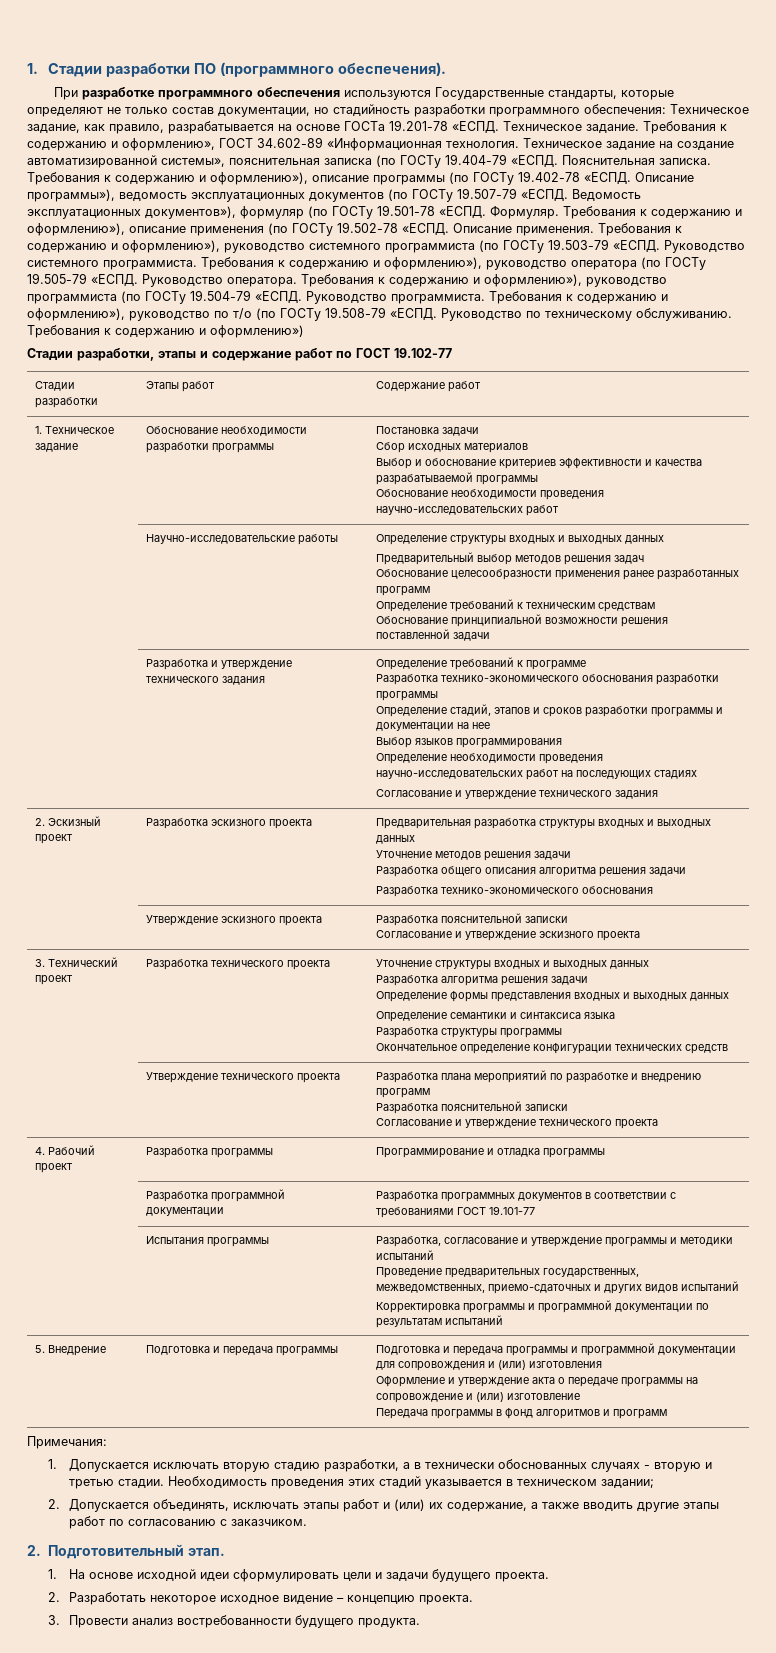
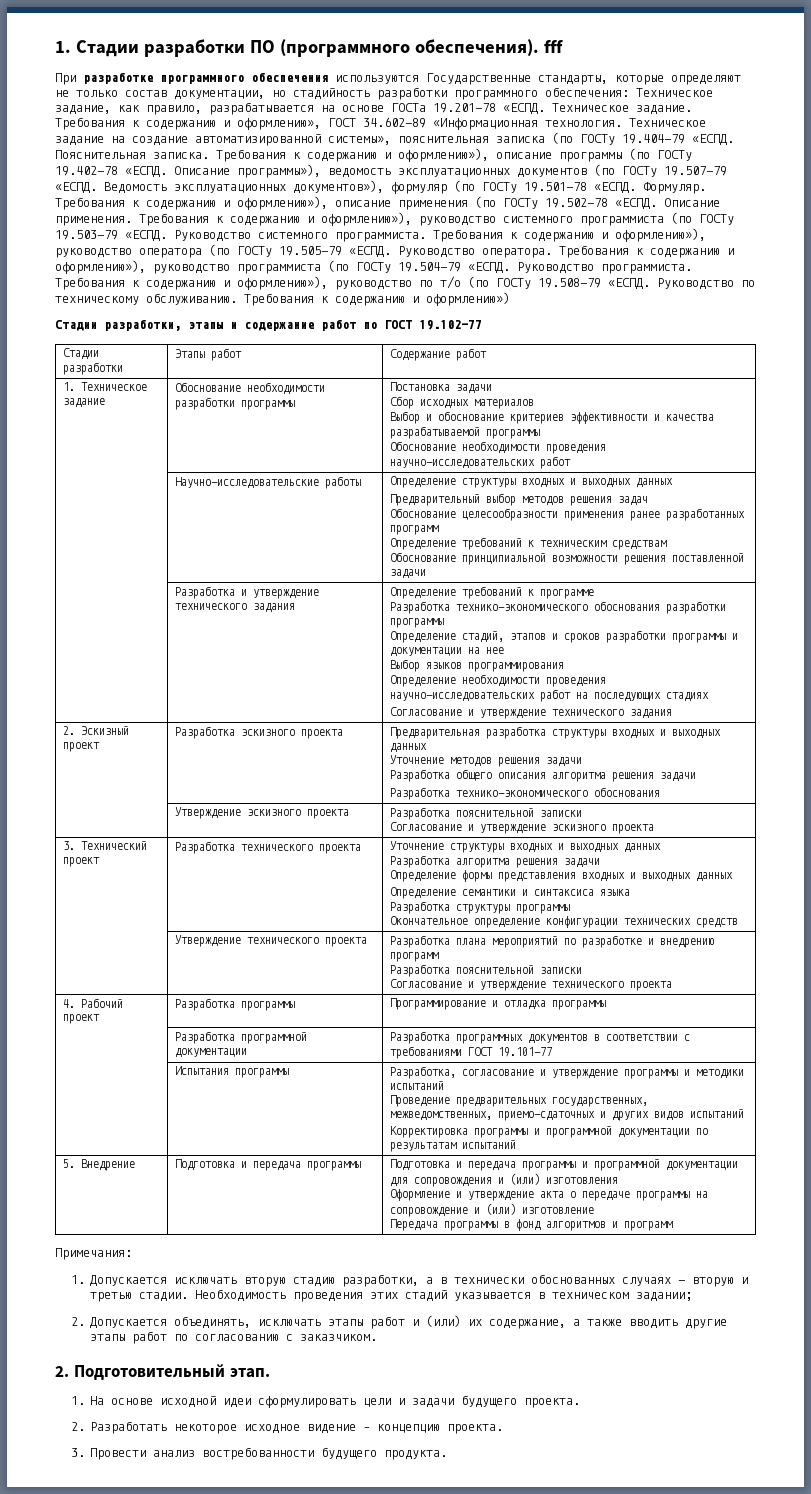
- 1. Стадии разработки ПО (программного обеспечения).
+ 1. Стадии разработки ПО (программного обеспечения). fff

